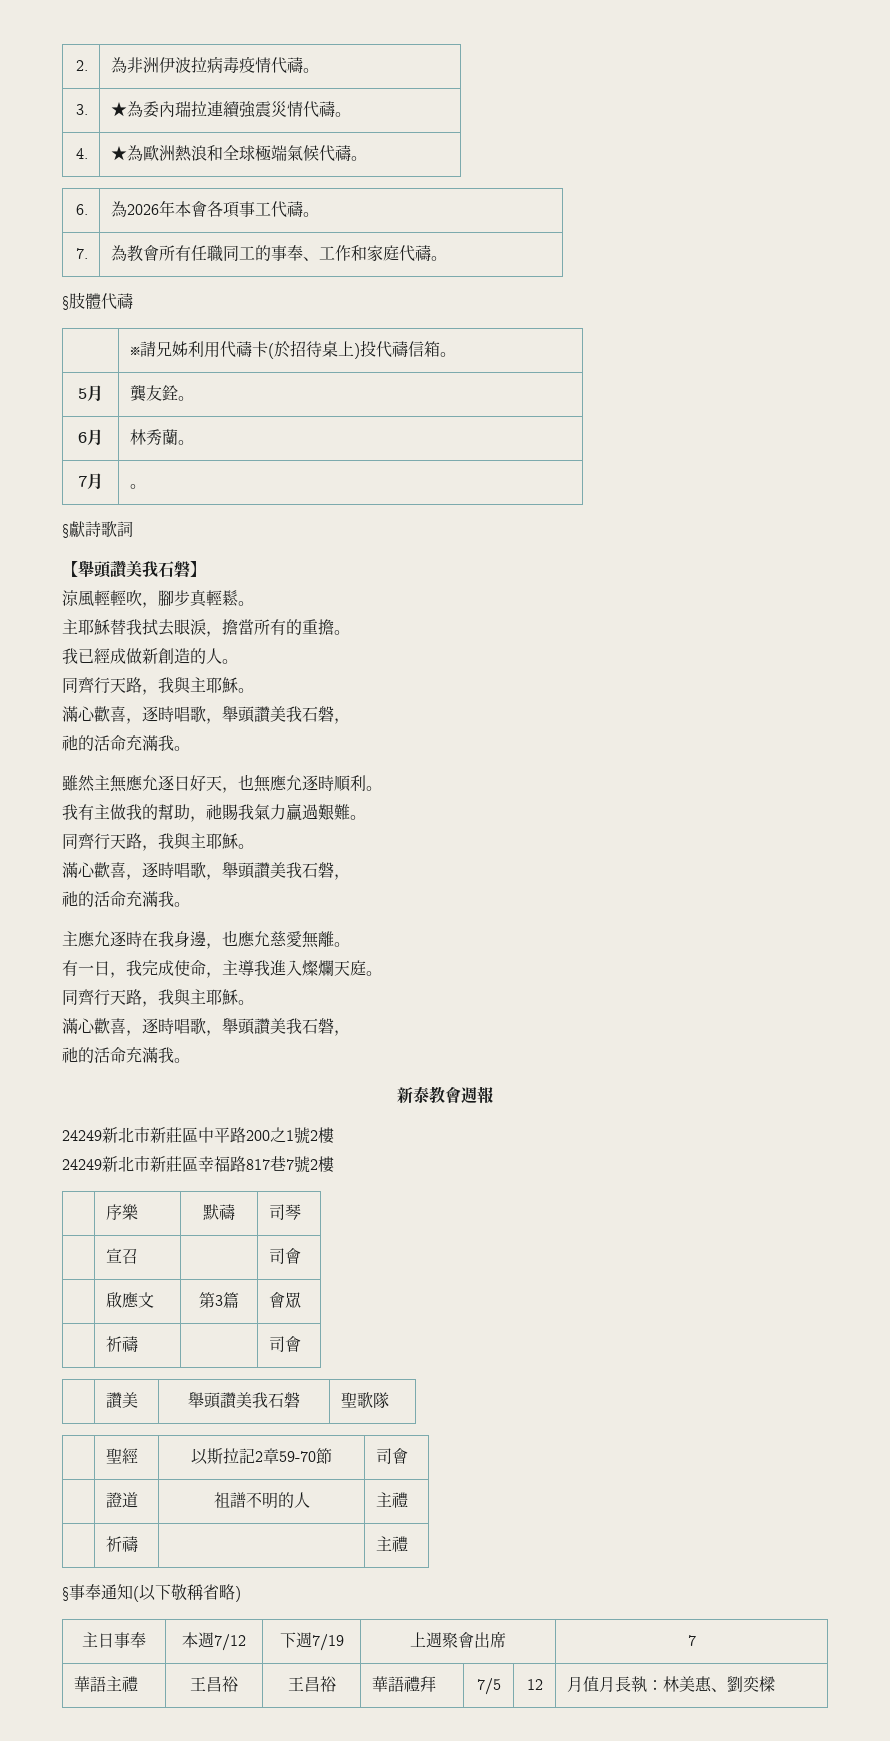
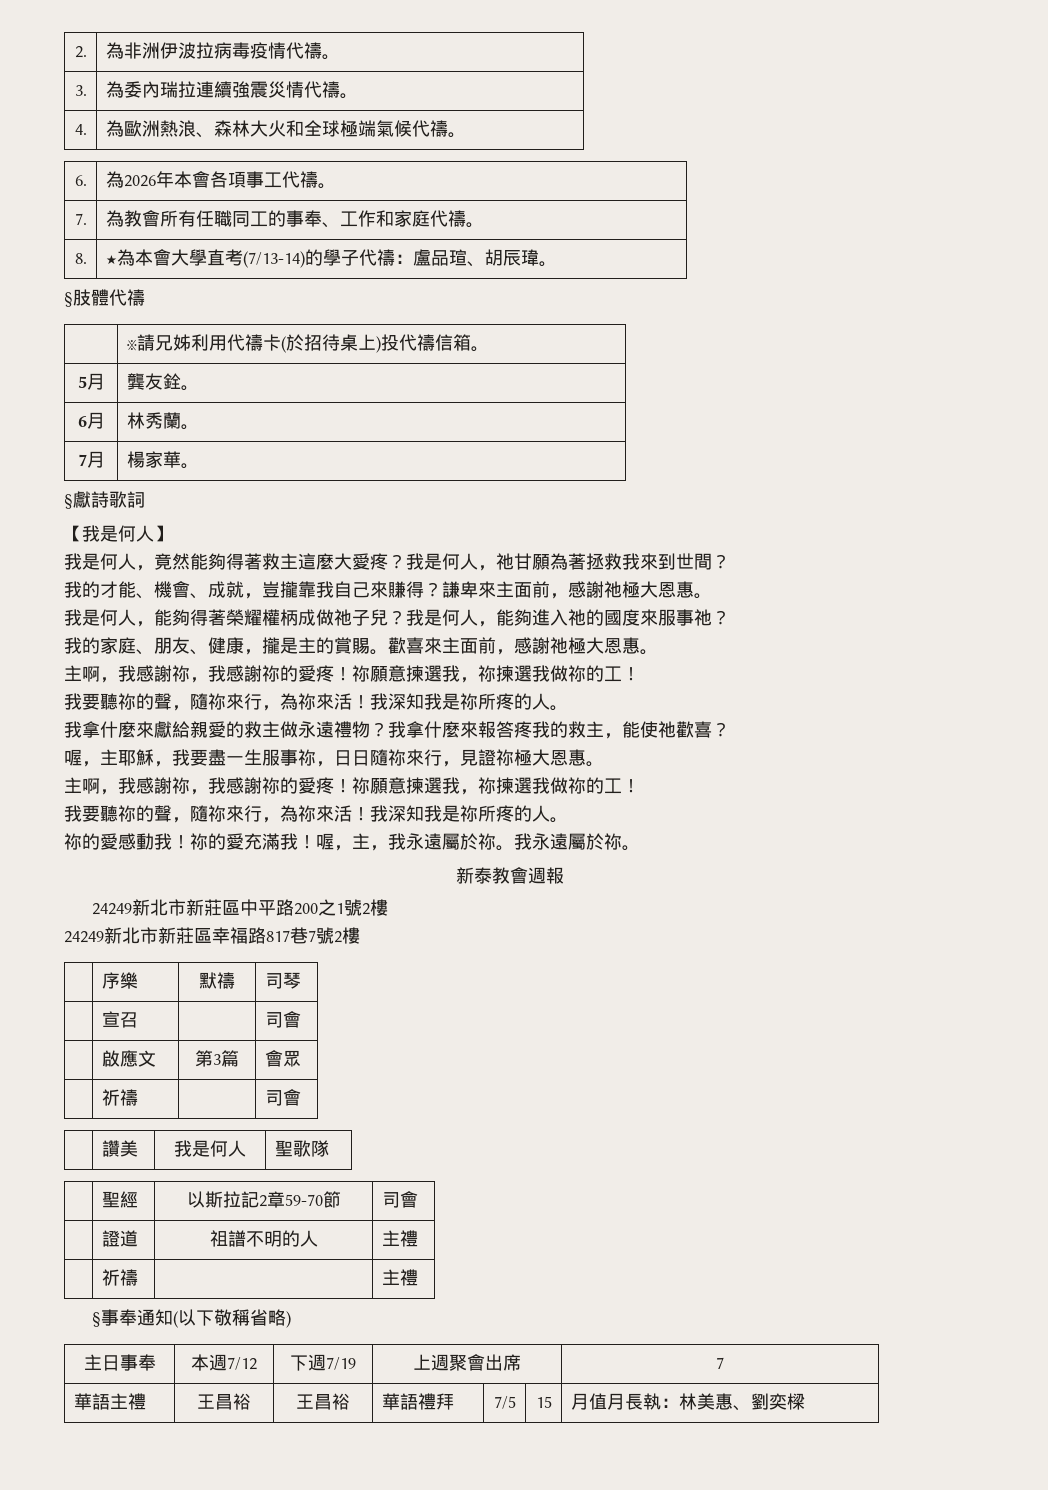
- 3. | ★為委內瑞拉連續強震災情代禱。
+ 3. | 為委內瑞拉連續強震災情代禱。
- 4. | ★為歐洲熱浪和全球極端氣候代禱。
+ 4. | 為歐洲熱浪、森林大火和全球極端氣候代禱。
+ 8. | ★為本會大學直考(7/13-14)的學子代禱：盧品瑄、胡辰瑋。
- 7月 | 。
+ 7月 | 楊家華。
- 【舉頭讚美我石磐】
- 涼風輕輕吹，腳步真輕鬆。
- 主耶穌替我拭去眼淚，擔當所有的重擔。
- 我已經成做新創造的人。
- 同齊行天路，我與主耶穌。
- 滿心歡喜，逐時唱歌，舉頭讚美我石磐，
- 祂的活命充滿我。
- 雖然主無應允逐日好天，也無應允逐時順利。
- 我有主做我的幫助，祂賜我氣力贏過艱難。
- 同齊行天路，我與主耶穌。
- 滿心歡喜，逐時唱歌，舉頭讚美我石磐，
- 祂的活命充滿我。
- 主應允逐時在我身邊，也應允慈愛無離。
- 有一日，我完成使命，主導我進入燦爛天庭。
- 同齊行天路，我與主耶穌。
- 滿心歡喜，逐時唱歌，舉頭讚美我石磐，
- 祂的活命充滿我。
+ 【我是何人】
+ 我是何人，竟然能夠得著救主這麼大愛疼？我是何人，祂甘願為著拯救我來到世間？
+ 我的才能、機會、成就，豈攏靠我自己來賺得？謙卑來主面前，感謝祂極大恩惠。
+ 我是何人，能夠得著榮耀權柄成做祂子兒？我是何人，能夠進入祂的國度來服事祂？
+ 我的家庭、朋友、健康，攏是主的賞賜。歡喜來主面前，感謝祂極大恩惠。
+ 主啊，我感謝祢，我感謝祢的愛疼！祢願意揀選我，祢揀選我做祢的工！
+ 我要聽祢的聲，隨祢來行，為祢來活！我深知我是祢所疼的人。
+ 我拿什麼來獻給親愛的救主做永遠禮物？我拿什麼來報答疼我的救主，能使祂歡喜？
+ 喔，主耶穌，我要盡一生服事祢，日日隨祢來行，見證祢極大恩惠。
+ 主啊，我感謝祢，我感謝祢的愛疼！祢願意揀選我，祢揀選我做祢的工！
+ 我要聽祢的聲，隨祢來行，為祢來活！我深知我是祢所疼的人。
+ 祢的愛感動我！祢的愛充滿我！喔，主，我永遠屬於祢。我永遠屬於祢。
- | 讚美 | 舉頭讚美我石磐 | 聖歌隊
+ | 讚美 | 我是何人 | 聖歌隊
- 華語主禮 | 王昌裕 | 王昌裕 | 華語禮拜 | 7/5 | 12 | 月值月長執：林美惠、劉奕樑
+ 華語主禮 | 王昌裕 | 王昌裕 | 華語禮拜 | 7/5 | 15 | 月值月長執：林美惠、劉奕樑

